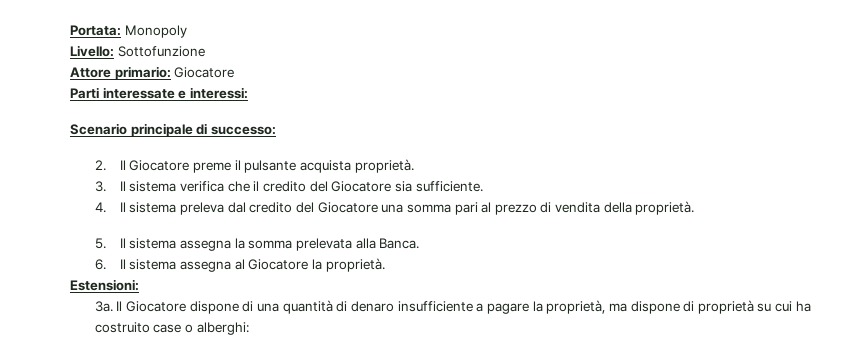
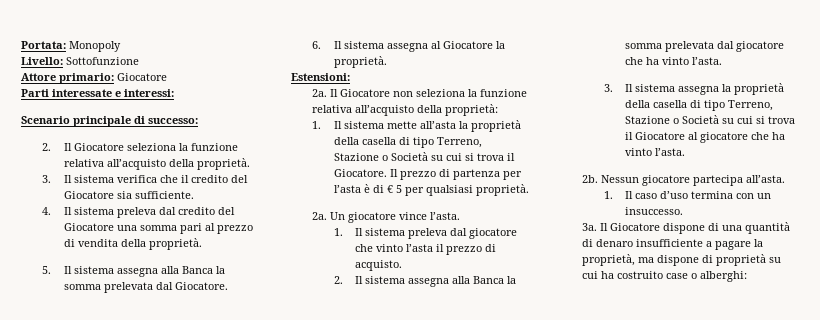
- 2. Il Giocatore preme il pulsante acquista proprietà.
+ 2. Il Giocatore seleziona la funzione relativa all’acquisto della proprietà.
- 5. Il sistema assegna la somma prelevata alla Banca.
+ 5. Il sistema assegna alla Banca la somma prelevata dal Giocatore.
+ 2a. Il Giocatore non seleziona la funzione relativa all’acquisto della proprietà:
+ 1. Il sistema mette all’asta la proprietà della casella di tipo Terreno, Stazione o Società su cui si trova il Giocatore. Il prezzo di partenza per l’asta è di € 5 per qualsiasi proprietà.
+ 2a. Un giocatore vince l’asta.
+ 1. Il sistema preleva dal giocatore che vinto l’asta il prezzo di acquisto.
+ 2. Il sistema assegna alla Banca la somma prelevata dal giocatore che ha vinto l’asta.
+ 3. Il sistema assegna la proprietà della casella di tipo Terreno, Stazione o Società su cui si trova il Giocatore al giocatore che ha vinto l’asta.
+ 2b. Nessun giocatore partecipa all’asta.
+ 1. Il caso d’uso termina con un insuccesso.

